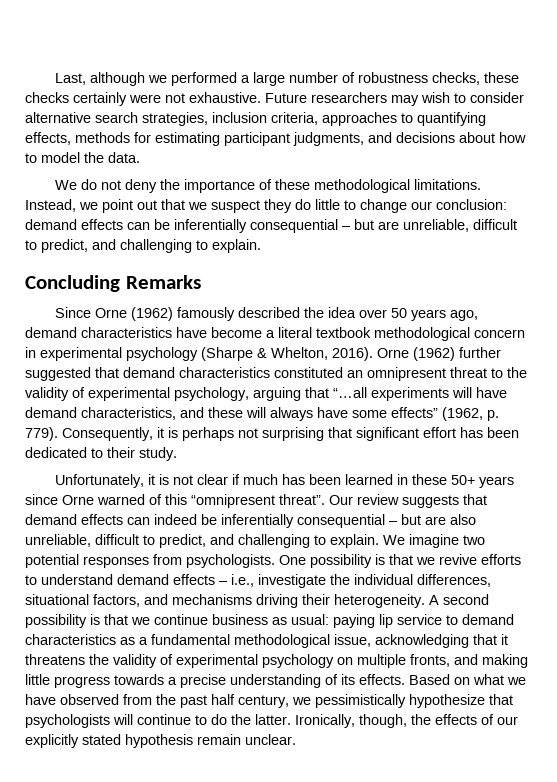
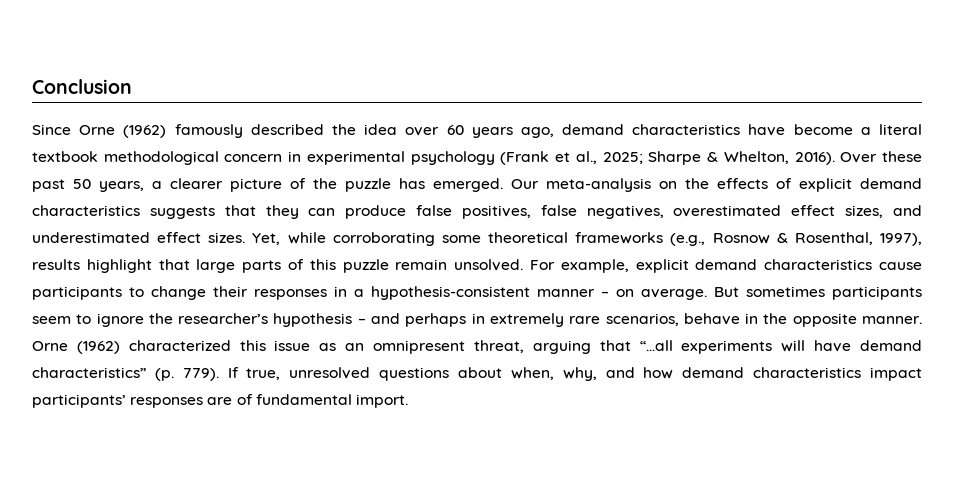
- Last, although we performed a large number of robustness checks, these checks certainly were not exhaustive. Future researchers may wish to consider alternative search strategies, inclusion criteria, approaches to quantifying effects, methods for estimating participant judgments, and decisions about how to model the data.
- We do not deny the importance of these methodological limitations. Instead, we point out that we suspect they do little to change our conclusion: demand effects can be inferentially consequential – but are unreliable, difficult to predict, and challenging to explain.
- Concluding Remarks
+ Conclusion
- Since Orne (1962) famously described the idea over 50 years ago, demand characteristics have become a literal textbook methodological concern in experimental psychology (Sharpe & Whelton, 2016). Orne (1962) further suggested that demand characteristics constituted an omnipresent threat to the validity of experimental psychology, arguing that “…all experiments will have demand characteristics, and these will always have some effects” (1962, p. 779). Consequently, it is perhaps not surprising that significant effort has been dedicated to their study.
- Unfortunately, it is not clear if much has been learned in these 50+ years since Orne warned of this “omnipresent threat”. Our review suggests that demand effects can indeed be inferentially consequential – but are also unreliable, difficult to predict, and challenging to explain. We imagine two potential responses from psychologists. One possibility is that we revive efforts to understand demand effects – i.e., investigate the individual differences, situational factors, and mechanisms driving their heterogeneity. A second possibility is that we continue business as usual: paying lip service to demand characteristics as a fundamental methodological issue, acknowledging that it threatens the validity of experimental psychology on multiple fronts, and making little progress towards a precise understanding of its effects. Based on what we have observed from the past half century, we pessimistically hypothesize that psychologists will continue to do the latter. Ironically, though, the effects of our explicitly stated hypothesis remain unclear.
+ Since Orne (1962) famously described the idea over 60 years ago, demand characteristics have become a literal textbook methodological concern in experimental psychology (Frank et al., 2025; Sharpe & Whelton, 2016). Over these past 50 years, a clearer picture of the puzzle has emerged. Our meta-analysis on the effects of explicit demand characteristics suggests that they can produce false positives, false negatives, overestimated effect sizes, and underestimated effect sizes. Yet, while corroborating some theoretical frameworks (e.g., Rosnow & Rosenthal, 1997), results highlight that large parts of this puzzle remain unsolved. For example, explicit demand characteristics cause participants to change their responses in a hypothesis-consistent manner – on average. But sometimes participants seem to ignore the researcher’s hypothesis – and perhaps in extremely rare scenarios, behave in the opposite manner. Orne (1962) characterized this issue as an omnipresent threat, arguing that “…all experiments will have demand characteristics” (p. 779). If true, unresolved questions about when, why, and how demand characteristics impact participants’ responses are of fundamental import.

